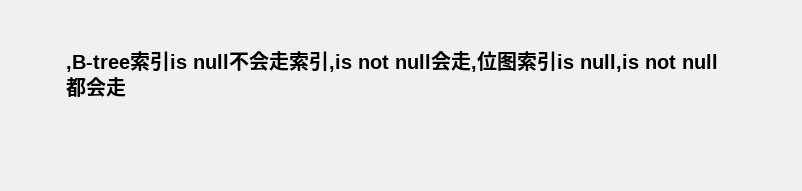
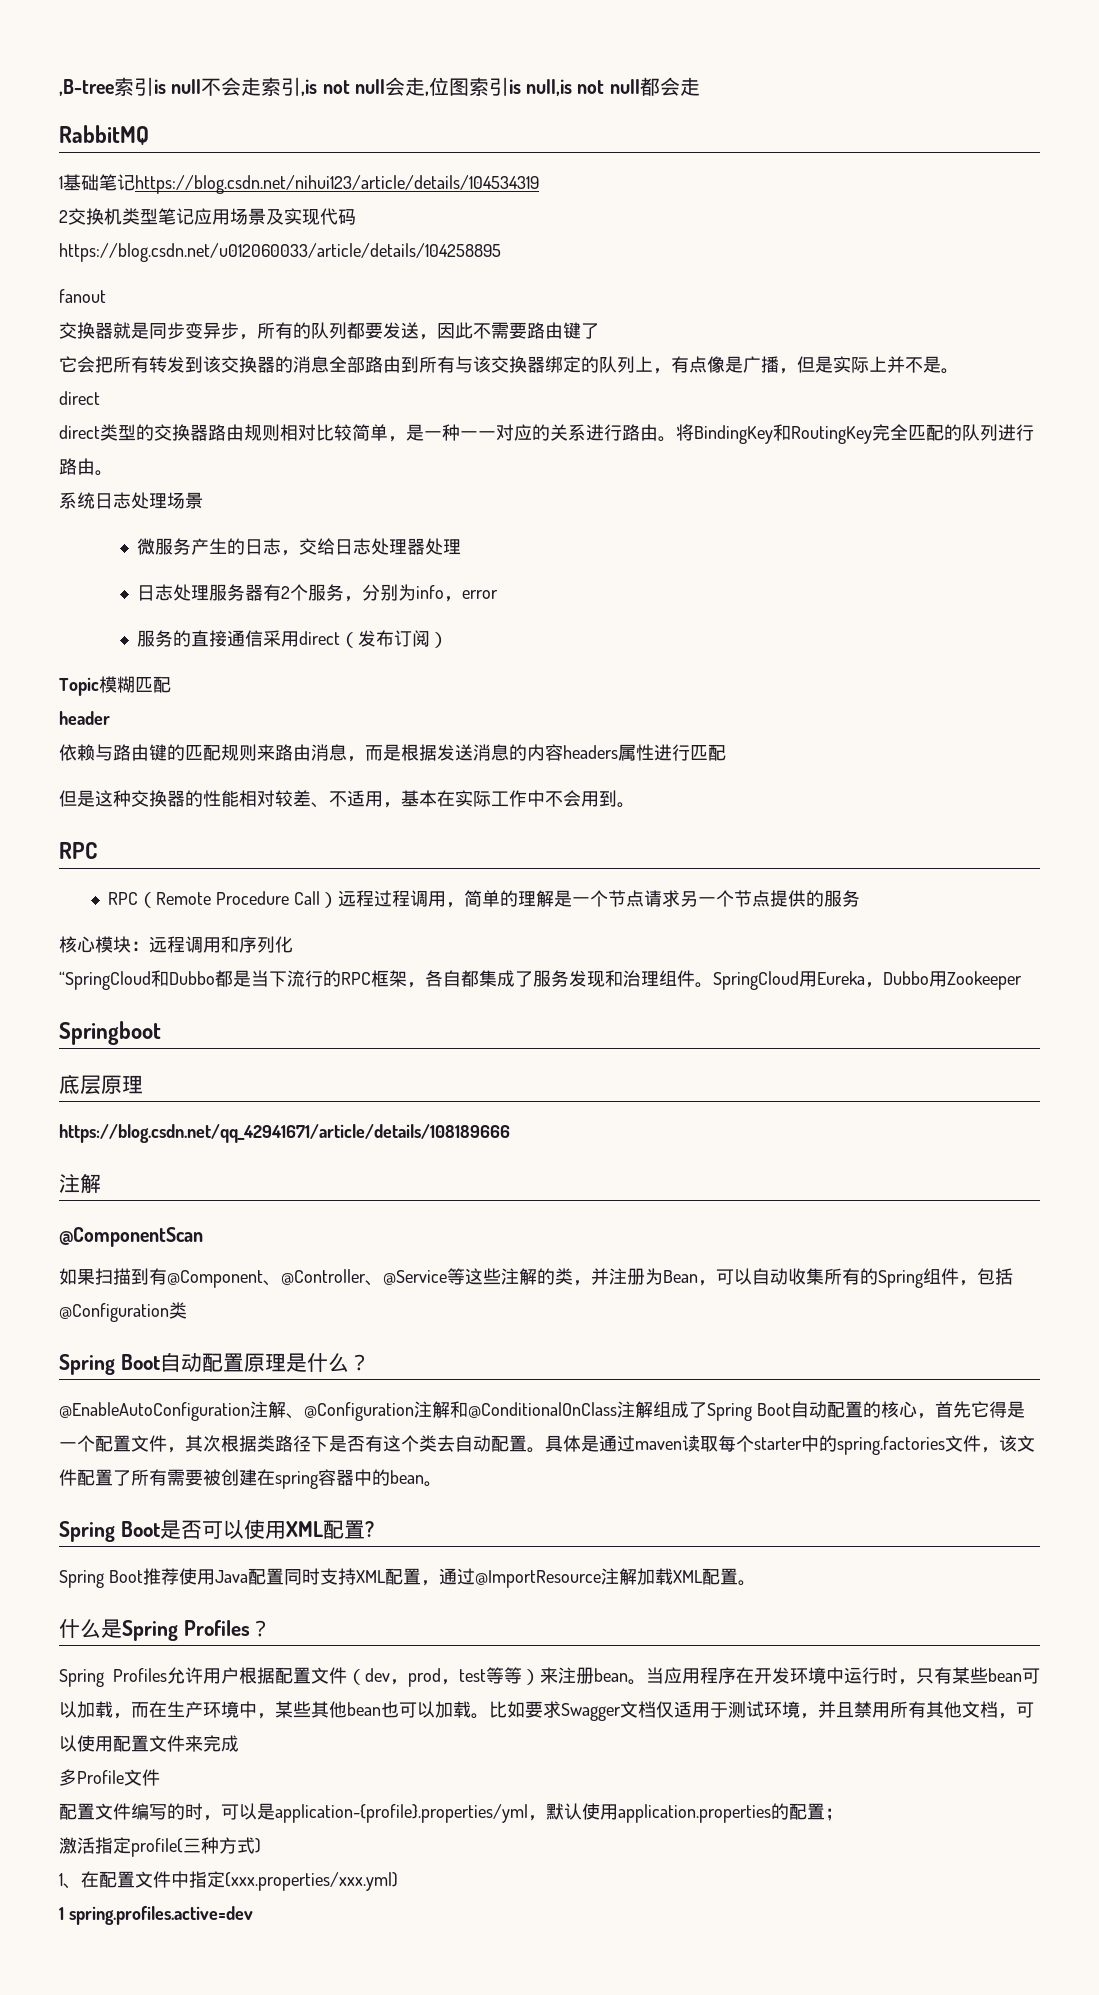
+ RabbitMQ
+ 1基础笔记https://blog.csdn.net/nihui123/article/details/104534319
+ 2交换机类型笔记应用场景及实现代码
+ https://blog.csdn.net/u012060033/article/details/104258895
+ fanout
+ 交换器就是同步变异步，所有的队列都要发送，因此不需要路由键了
+ 它会把所有转发到该交换器的消息全部路由到所有与该交换器绑定的队列上，有点像是广播，但是实际上并不是。
+ direct
+ direct类型的交换器路由规则相对比较简单，是一种一一对应的关系进行路由。将BindingKey和RoutingKey完全匹配的队列进行路由。
+ 系统日志处理场景
+ 微服务产生的日志，交给日志处理器处理
+ 日志处理服务器有2个服务，分别为info，error
+ 服务的直接通信采用direct（发布订阅）
+ Topic模糊匹配
+ header
+ 依赖与路由键的匹配规则来路由消息，而是根据发送消息的内容headers属性进行匹配
+ 但是这种交换器的性能相对较差、不适用，基本在实际工作中不会用到。
+ RPC
+ RPC（Remote Procedure Call）远程过程调用，简单的理解是一个节点请求另一个节点提供的服务
+ 核心模块：远程调用和序列化
+ “SpringCloud和Dubbo都是当下流行的RPC框架，各自都集成了服务发现和治理组件。SpringCloud用Eureka，Dubbo用Zookeeper
+ Springboot
+ 底层原理
+ https://blog.csdn.net/qq_42941671/article/details/108189666
+ 注解
+ @ComponentScan
+ 如果扫描到有@Component、@Controller、@Service等这些注解的类，并注册为Bean，可以自动收集所有的Spring组件，包括@Configuration类
+ Spring Boot自动配置原理是什么？
+ @EnableAutoConfiguration注解、@Configuration注解和@ConditionalOnClass注解组成了Spring Boot自动配置的核心，首先它得是一个配置文件，其次根据类路径下是否有这个类去自动配置。具体是通过maven读取每个starter中的spring.factories文件，该文件配置了所有需要被创建在spring容器中的bean。
+ Spring Boot是否可以使用XML配置?
+ Spring Boot推荐使用Java配置同时支持XML配置，通过@ImportResource注解加载XML配置。
+ 什么是Spring Profiles？
+ Spring Profiles允许用户根据配置文件（dev，prod，test等等）来注册bean。当应用程序在开发环境中运行时，只有某些bean可以加载，而在生产环境中，某些其他bean也可以加载。比如要求Swagger文档仅适用于测试环境，并且禁用所有其他文档，可以使用配置文件来完成
+ 多Profile文件
+ 配置文件编写的时，可以是application-{profile}.properties/yml，默认使用application.properties的配置；
+ 激活指定profile(三种方式)
+ 1、在配置文件中指定(xxx.properties/xxx.yml)
+ 1 spring.profiles.active=dev

